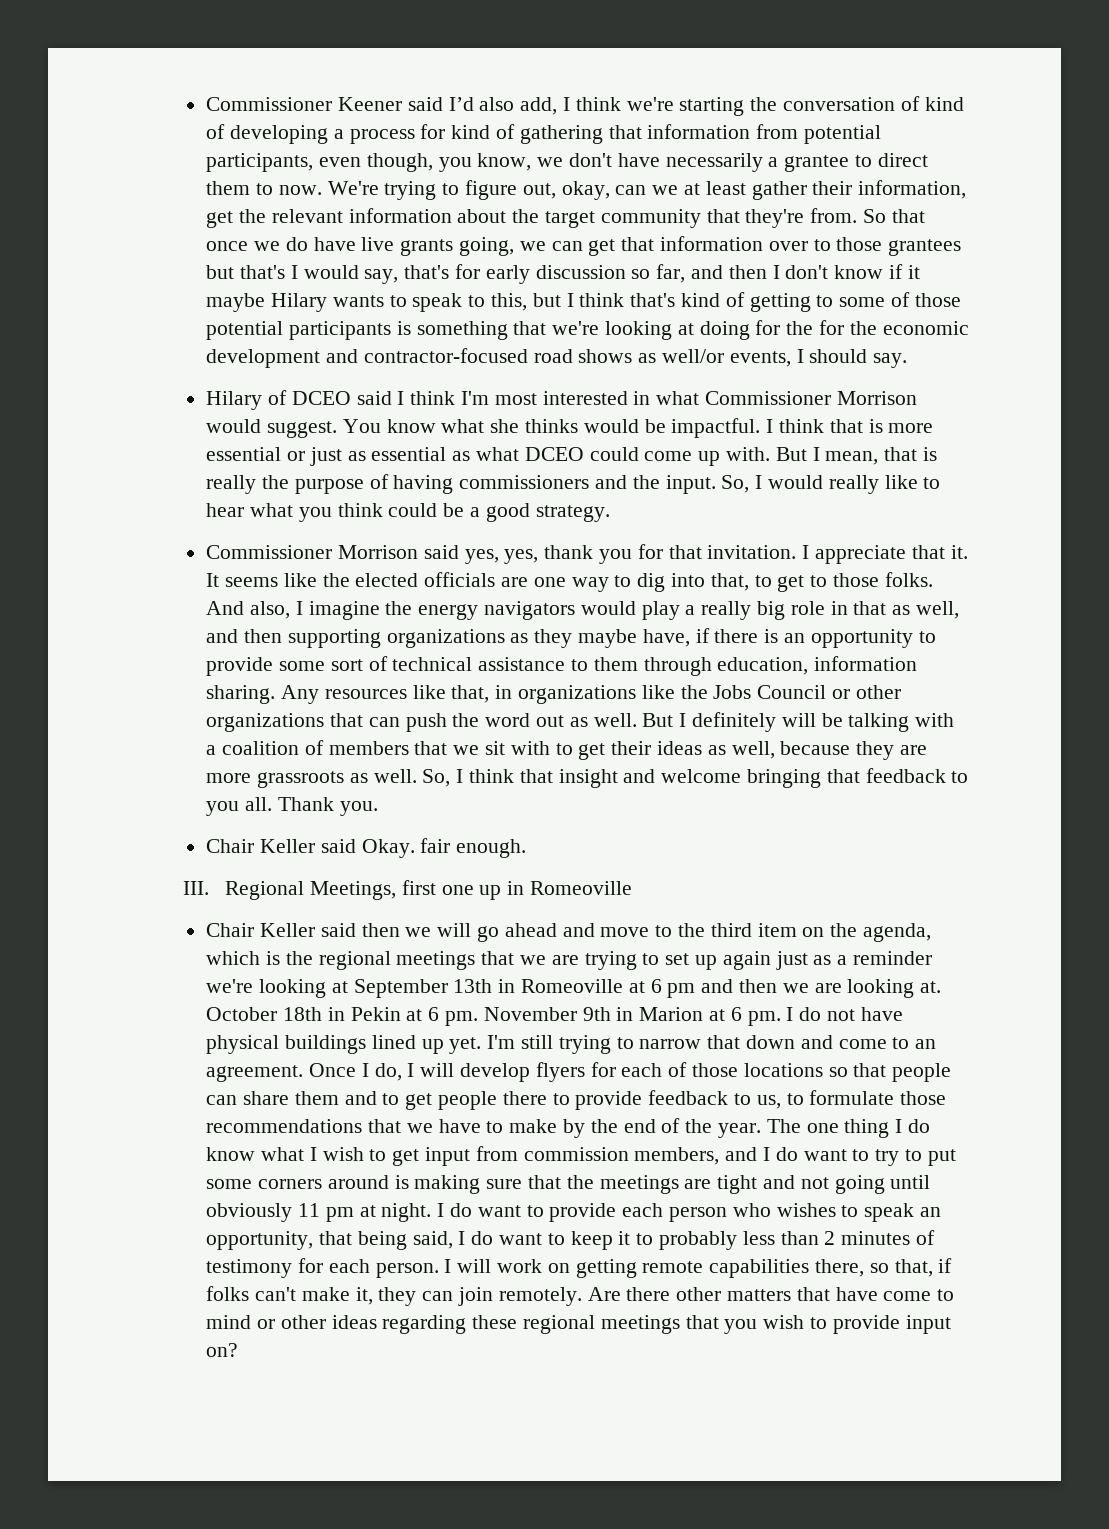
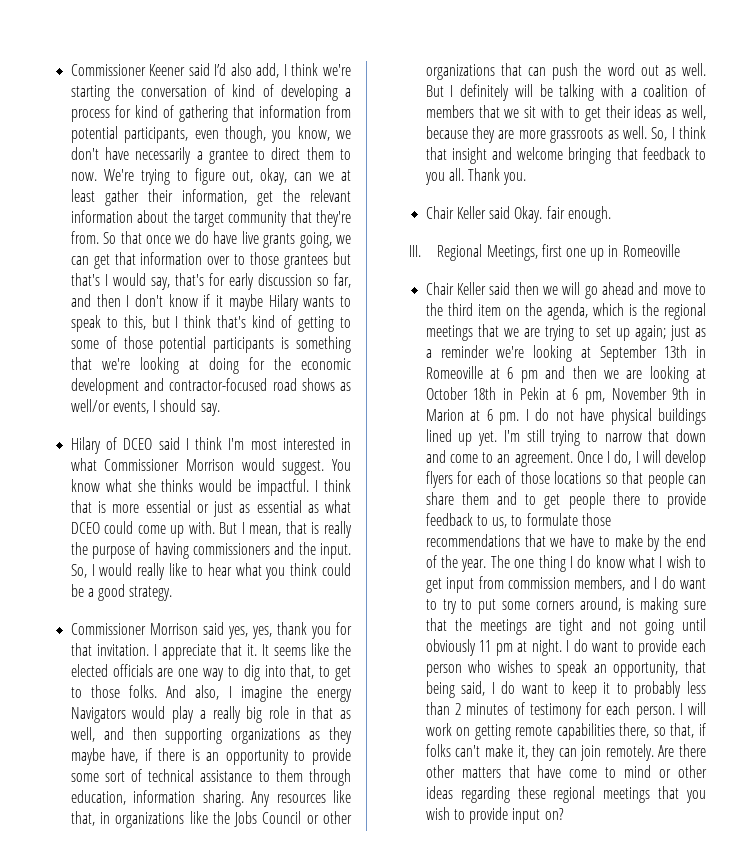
- So that once we do have live grants going, we can get that information over to those grantees but that's I would say, that's for early discussion so far, and then I don't know if it maybe Hilary wants to speak to this, but I think that's kind of getting to some of those potential participants is something that we're looking at doing for the for the economic development and contractor-focused road shows as well/or events, I should say.
+ So that once we do have live grants going, we can get that information over to those grantees but that's I would say, that's for early discussion so far, and then I don't know if it maybe Hilary wants to speak to this, but I think that's kind of getting to some of those potential participants is something that we're looking at doing for the economic development and contractor-focused road shows as well/or events, I should say.
- And also, I imagine the energy navigators would play a really big role in that as well, and then supporting organizations as they maybe have, if there is an opportunity to provide some sort of technical assistance to them through education, information sharing.
+ And also, I imagine the energy Navigators would play a really big role in that as well, and then supporting organizations as they maybe have, if there is an opportunity to provide some sort of technical assistance to them through education, information sharing.
- Chair Keller said then we will go ahead and move to the third item on the agenda, which is the regional meetings that we are trying to set up again just as a reminder we're looking at September 13th in Romeoville at 6 pm and then we are looking at. October 18th in Pekin at 6 pm. November 9th in Marion at 6 pm.
+ Chair Keller said then we will go ahead and move to the third item on the agenda, which is the regional meetings that we are trying to set up again; just as a reminder we're looking at September 13th in Romeoville at 6 pm and then we are looking at October 18th in Pekin at 6 pm, November 9th in Marion at 6 pm.
- The one thing I do know what I wish to get input from commission members, and I do want to try to put some corners around is making sure that the meetings are tight and not going until obviously 11 pm at night.
+ The one thing I do know what I wish to get input from commission members, and I do want to try to put some corners around, is making sure that the meetings are tight and not going until obviously 11 pm at night.

